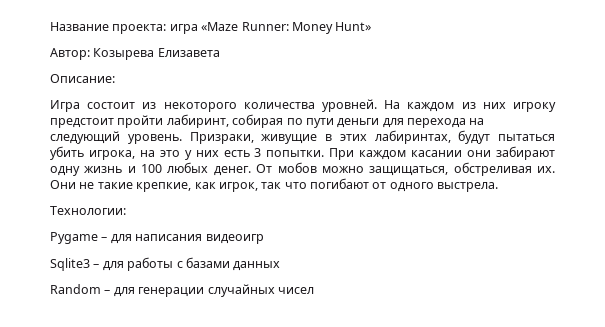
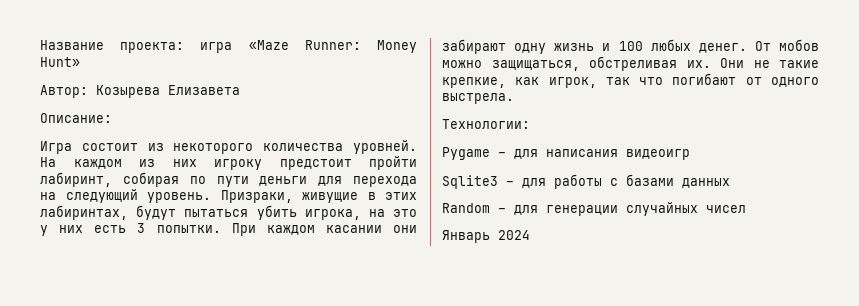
+ Январь 2024

